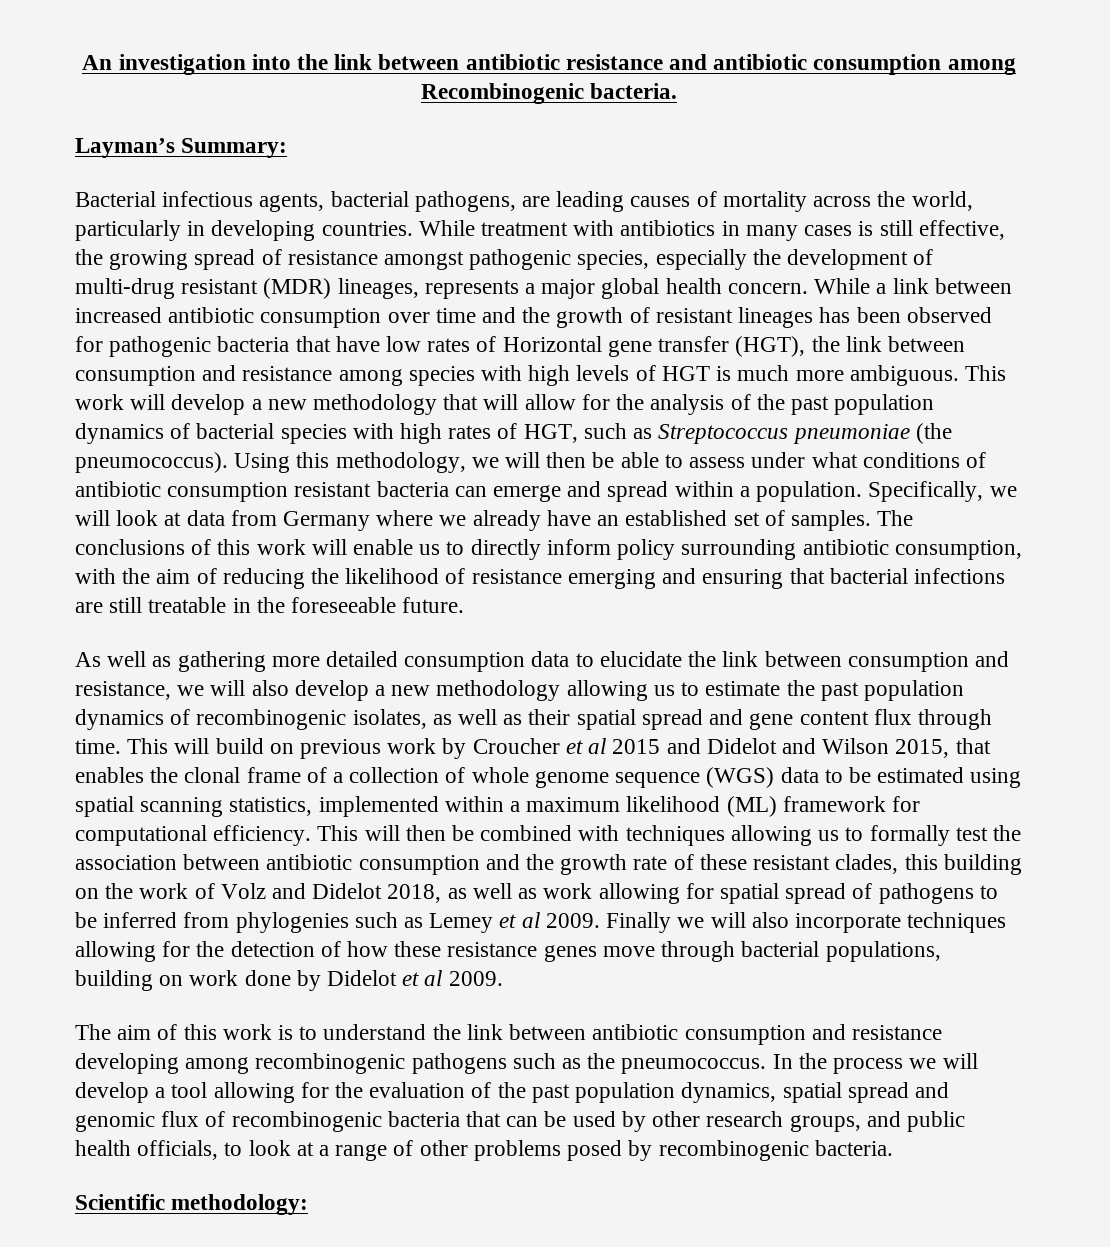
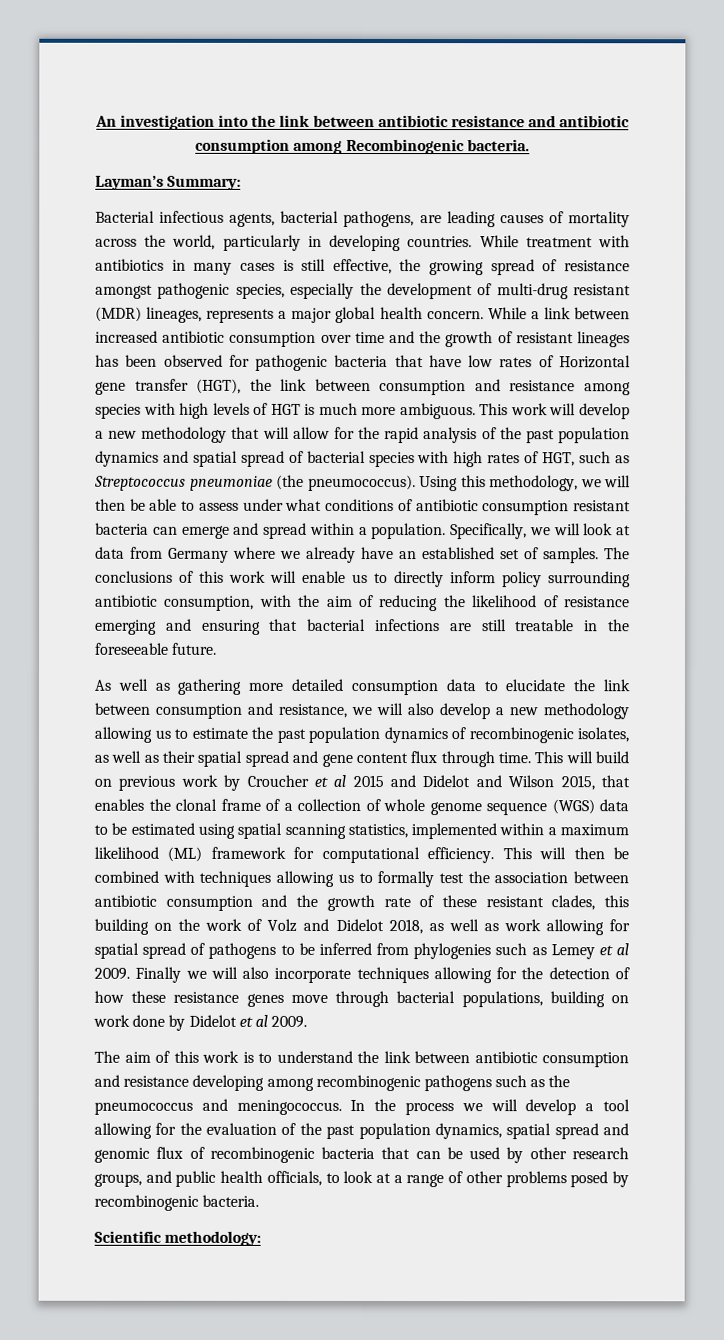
- This work will develop a new methodology that will allow for the analysis of the past population dynamics of bacterial species with high rates of HGT, such as Streptococcus pneumoniae (the pneumococcus).
+ This work will develop a new methodology that will allow for the rapid analysis of the past population dynamics and spatial spread of bacterial species with high rates of HGT, such as Streptococcus pneumoniae (the pneumococcus).
- The aim of this work is to understand the link between antibiotic consumption and resistance developing among recombinogenic pathogens such as the pneumococcus.
+ The aim of this work is to understand the link between antibiotic consumption and resistance developing among recombinogenic pathogens such as the pneumococcus and meningococcus.

